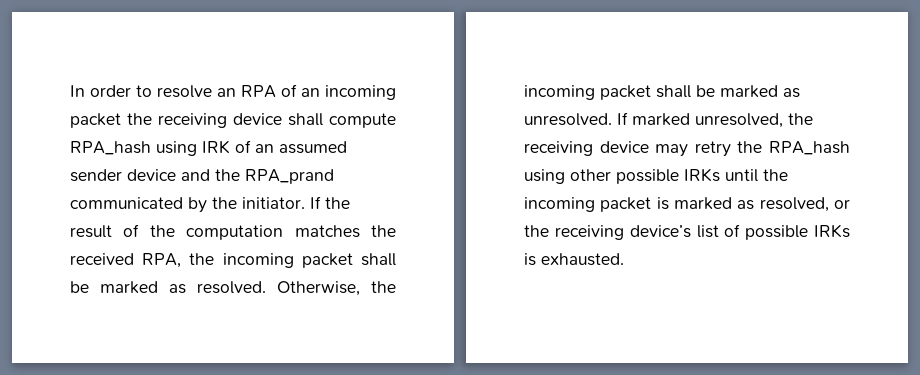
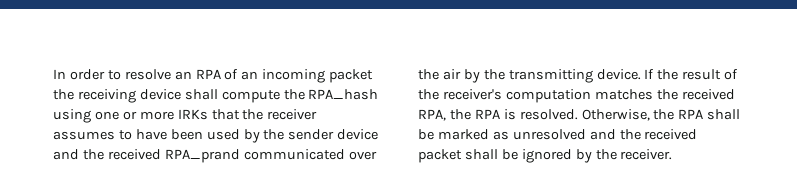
- In order to resolve an RPA of an incoming packet the receiving device shall compute RPA_hash using IRK of an assumed sender device and the RPA_prand communicated by the initiator.
+ In order to resolve an RPA of an incoming packet the receiving device shall compute the RPA_hash using one or more IRKs that the receiver assumes to have been used by the sender device and the received RPA_prand communicated over the air by the transmitting device.
- If the result of the computation matches the received RPA, the incoming packet shall be marked as resolved. Otherwise, the incoming packet shall be marked as unresolved. If marked unresolved, the receiving device may retry the RPA_hash using other possible IRKs until the incoming packet is marked as resolved, or the receiving device’s list of possible IRKs is exhausted.
+ If the result of the receiver's computation matches the received RPA, the RPA is resolved. Otherwise, the RPA shall be marked as unresolved and the received packet shall be ignored by the receiver.

